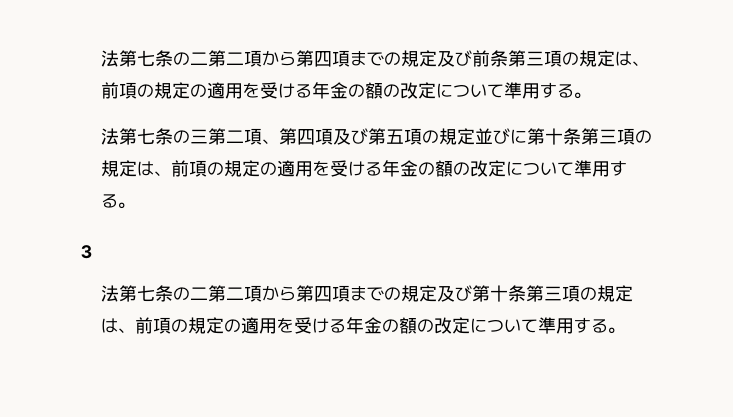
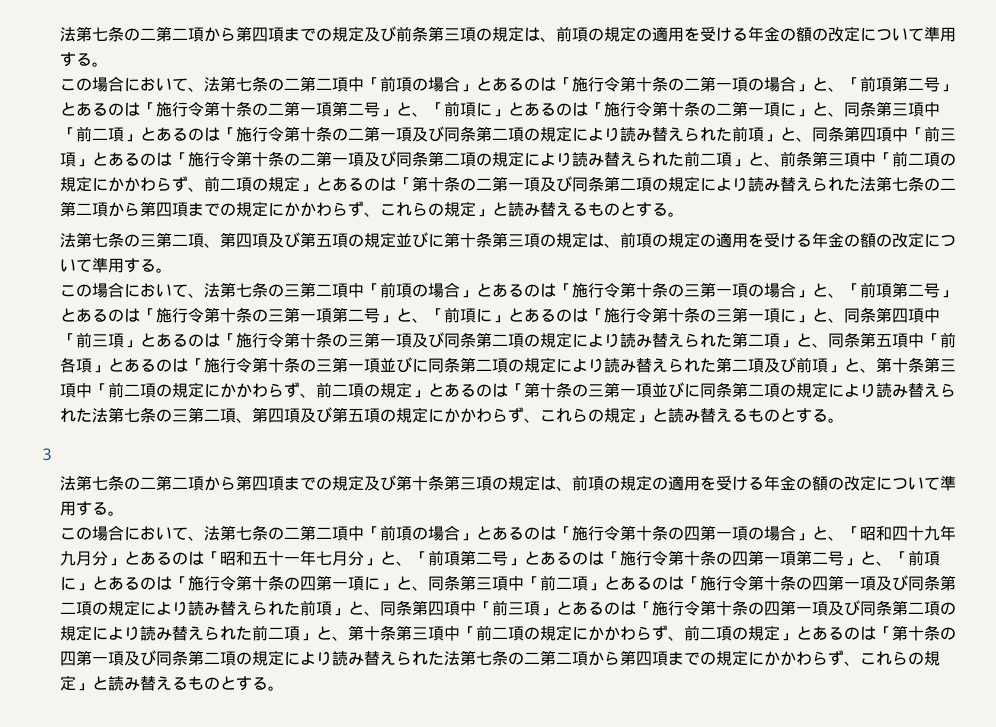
+ この場合において、法第七条の二第二項中「前項の場合」とあるのは「施行令第十条の二第一項の場合」と、「前項第二号」とあるのは「施行令第十条の二第一項第二号」と、「前項に」とあるのは「施行令第十条の二第一項に」と、同条第三項中「前二項」とあるのは「施行令第十条の二第一項及び同条第二項の規定により読み替えられた前項」と、同条第四項中「前三項」とあるのは「施行令第十条の二第一項及び同条第二項の規定により読み替えられた前二項」と、前条第三項中「前二項の規定にかかわらず、前二項の規定」とあるのは「第十条の二第一項及び同条第二項の規定により読み替えられた法第七条の二第二項から第四項までの規定にかかわらず、これらの規定」と読み替えるものとする。
+ この場合において、法第七条の三第二項中「前項の場合」とあるのは「施行令第十条の三第一項の場合」と、「前項第二号」とあるのは「施行令第十条の三第一項第二号」と、「前項に」とあるのは「施行令第十条の三第一項に」と、同条第四項中「前三項」とあるのは「施行令第十条の三第一項及び同条第二項の規定により読み替えられた第二項」と、同条第五項中「前各項」とあるのは「施行令第十条の三第一項並びに同条第二項の規定により読み替えられた第二項及び前項」と、第十条第三項中「前二項の規定にかかわらず、前二項の規定」とあるのは「第十条の三第一項並びに同条第二項の規定により読み替えられた法第七条の三第二項、第四項及び第五項の規定にかかわらず、これらの規定」と読み替えるものとする。
+ この場合において、法第七条の二第二項中「前項の場合」とあるのは「施行令第十条の四第一項の場合」と、「昭和四十九年九月分」とあるのは「昭和五十一年七月分」と、「前項第二号」とあるのは「施行令第十条の四第一項第二号」と、「前項に」とあるのは「施行令第十条の四第一項に」と、同条第三項中「前二項」とあるのは「施行令第十条の四第一項及び同条第二項の規定により読み替えられた前項」と、同条第四項中「前三項」とあるのは「施行令第十条の四第一項及び同条第二項の規定により読み替えられた前二項」と、第十条第三項中「前二項の規定にかかわらず、前二項の規定」とあるのは「第十条の四第一項及び同条第二項の規定により読み替えられた法第七条の二第二項から第四項までの規定にかかわらず、これらの規定」と読み替えるものとする。

